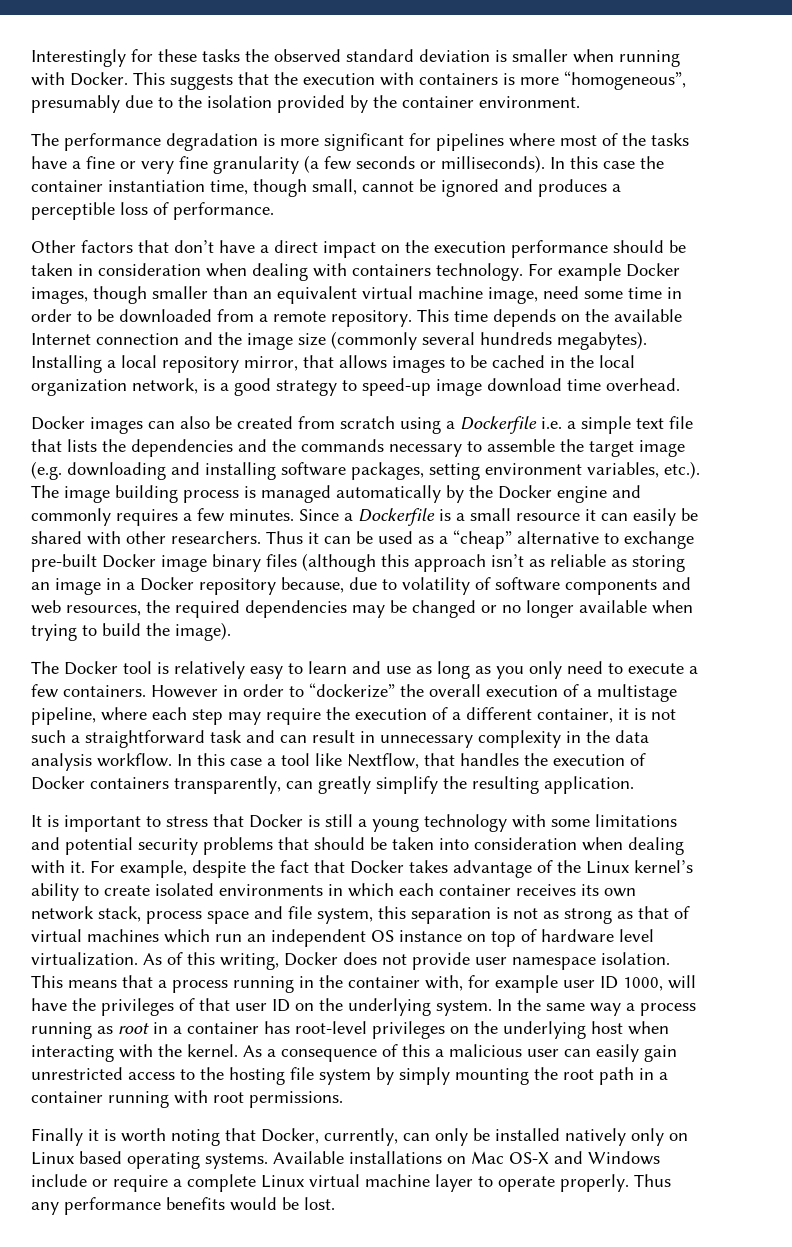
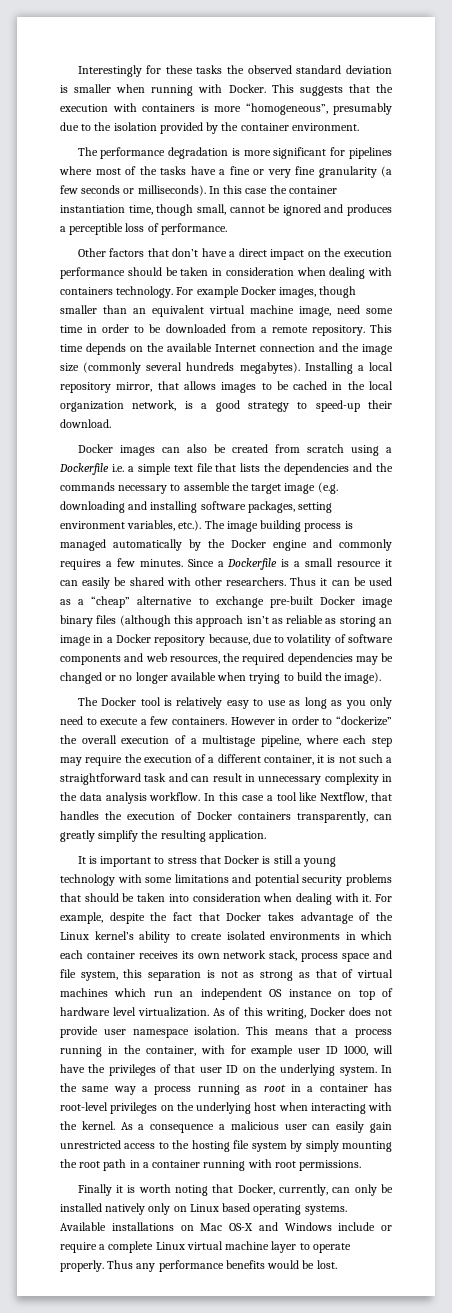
- Installing a local repository mirror, that allows images to be cached in the local organization network, is a good strategy to speed-up image download time overhead.
+ Installing a local repository mirror, that allows images to be cached in the local organization network, is a good strategy to speed-up their download.
- The Docker tool is relatively easy to learn and use as long as you only need to execute a few containers.
+ The Docker tool is relatively easy to use as long as you only need to execute a few containers.
- This means that a process running in the container with, for example user ID 1000, will have the privileges of that user ID on the underlying system.
+ This means that a process running in the container, with for example user ID 1000, will have the privileges of that user ID on the underlying system.
- As a consequence of this a malicious user can easily gain unrestricted access to the hosting file system by simply mounting the root path in a container running with root permissions.
+ As a consequence a malicious user can easily gain unrestricted access to the hosting file system by simply mounting the root path in a container running with root permissions.

